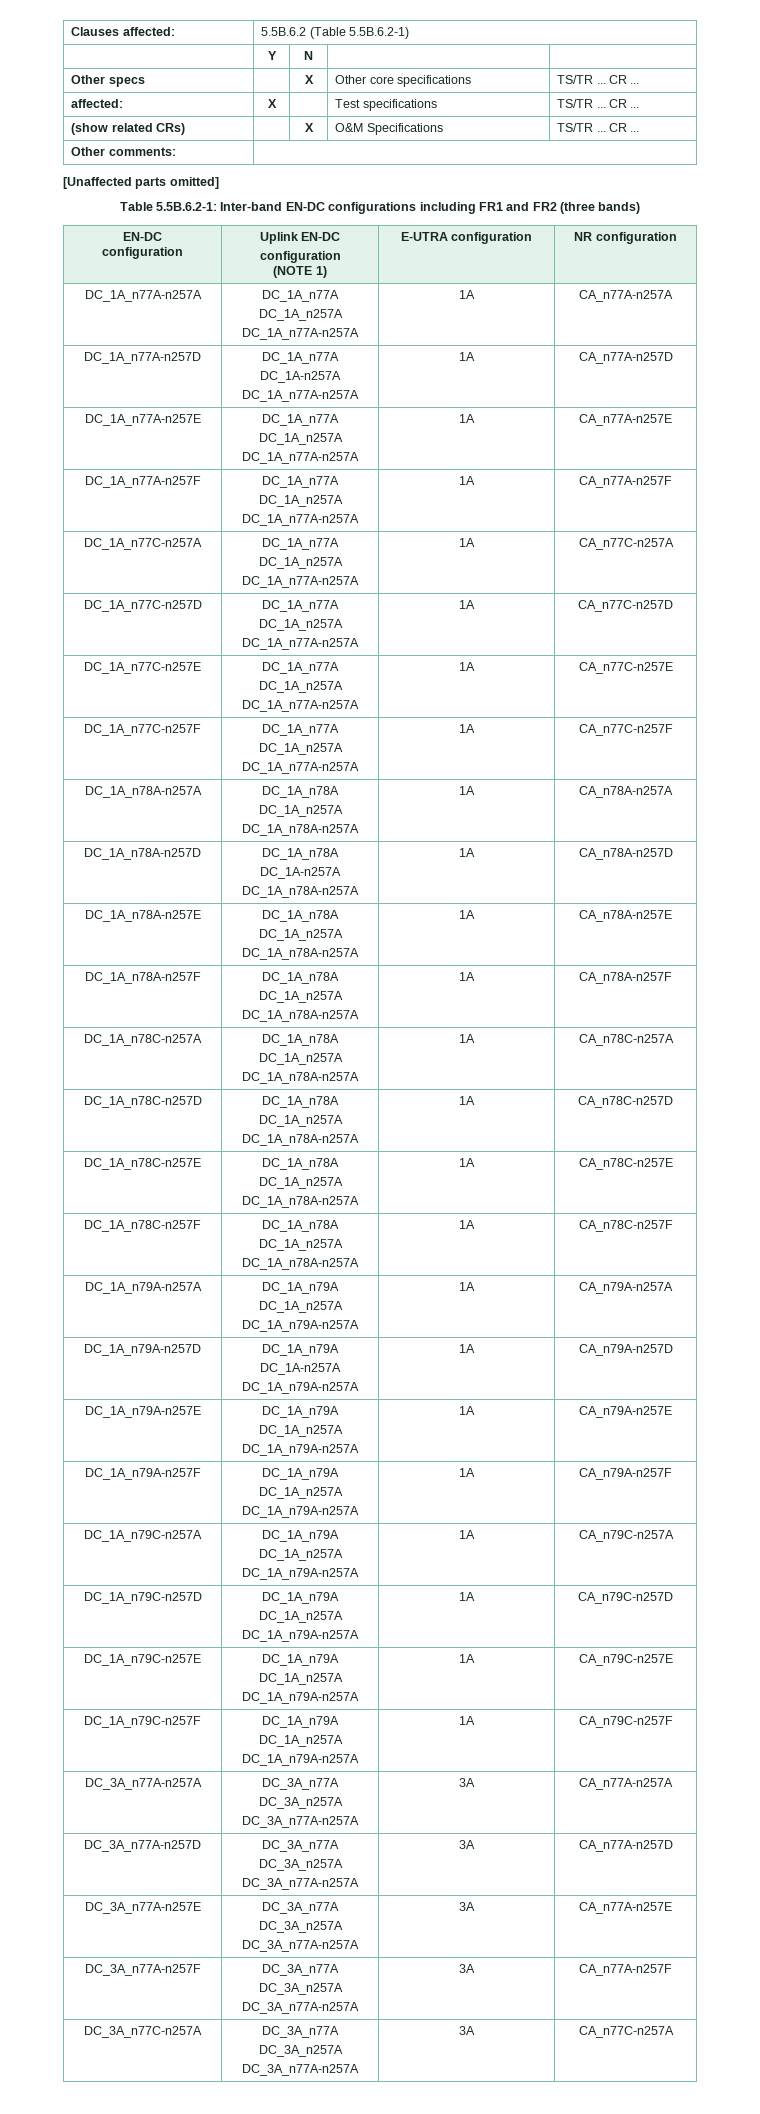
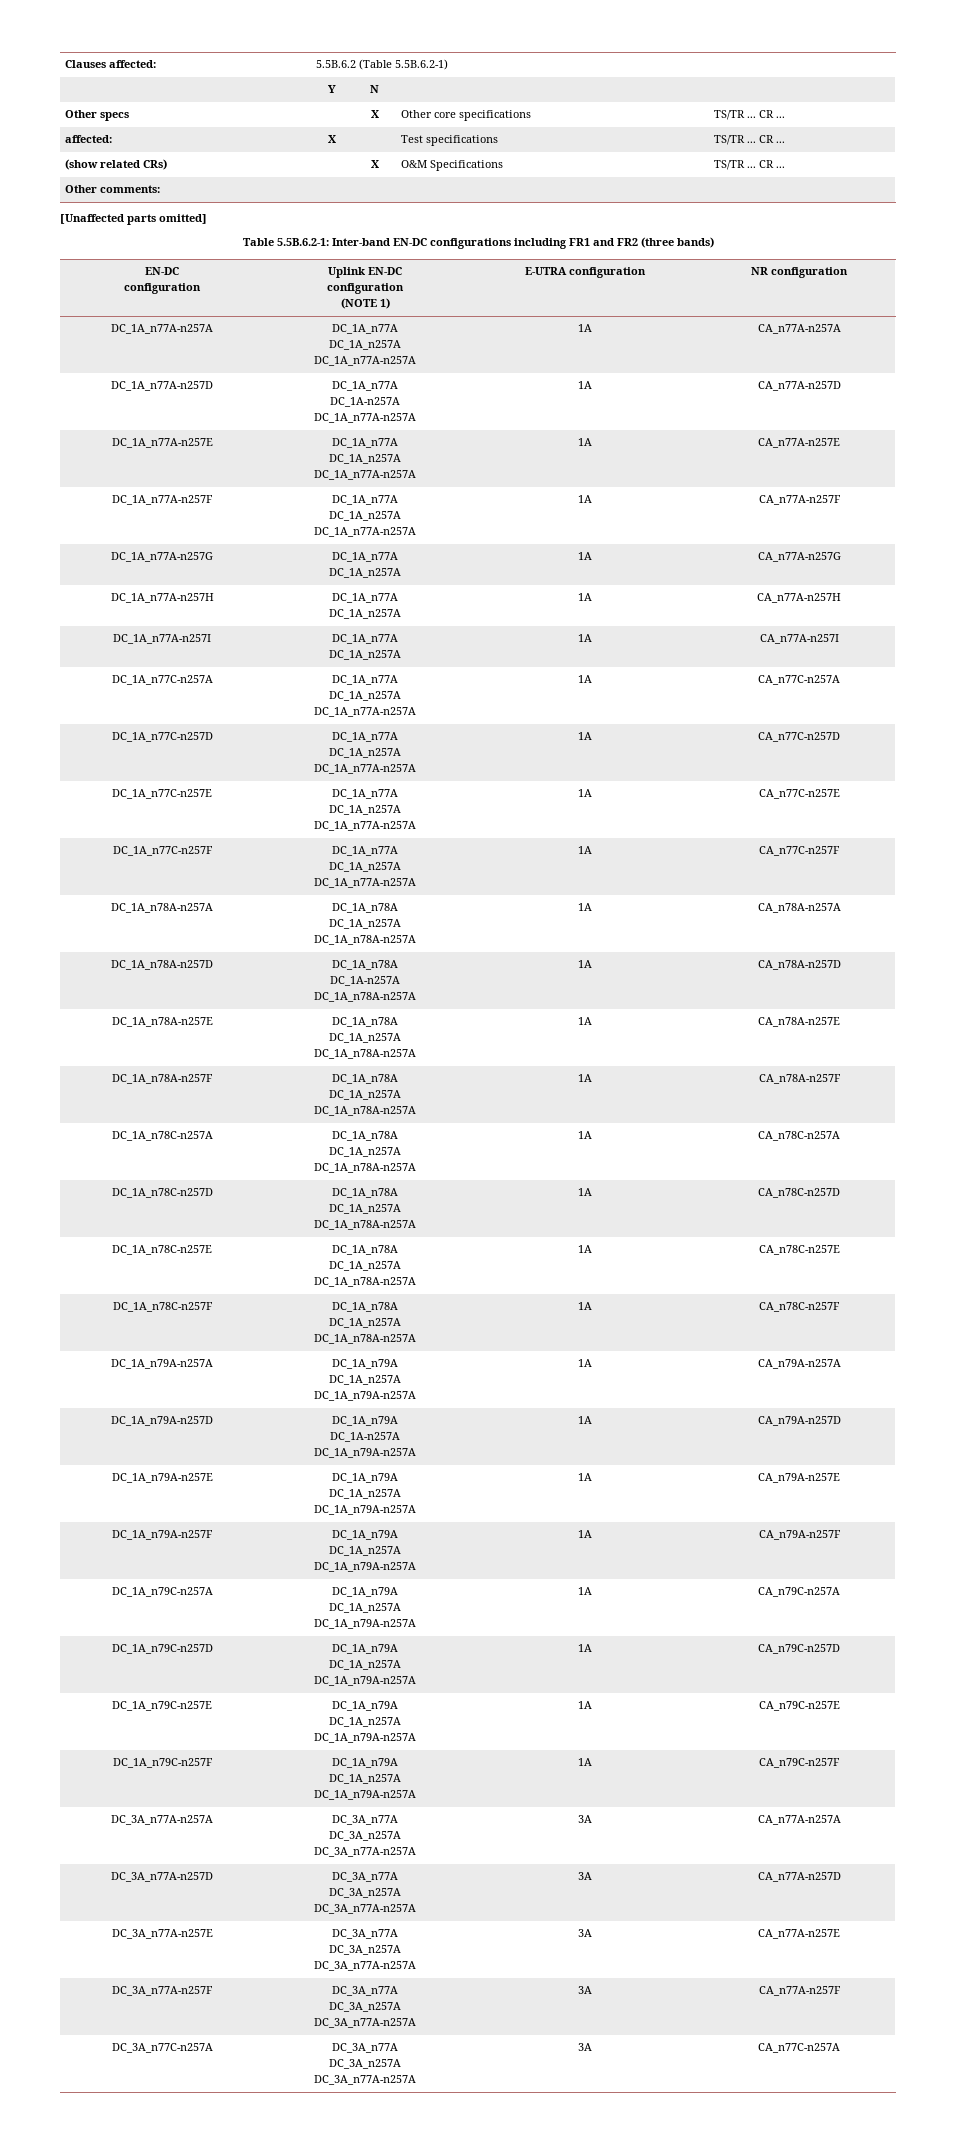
+ DC_1A_n77A-n257G | DC_1A_n77A
+ DC_1A_n257A | 1A | CA_n77A-n257G
+ DC_1A_n77A-n257H | DC_1A_n77A
+ DC_1A_n257A | 1A | CA_n77A-n257H
+ DC_1A_n77A-n257I | DC_1A_n77A
+ DC_1A_n257A | 1A | CA_n77A-n257I

